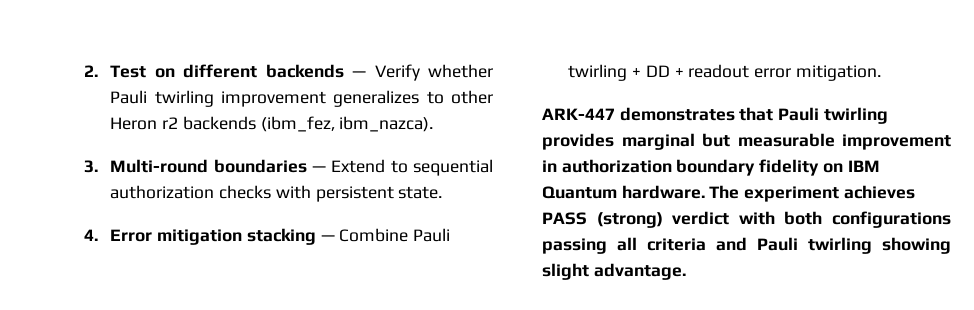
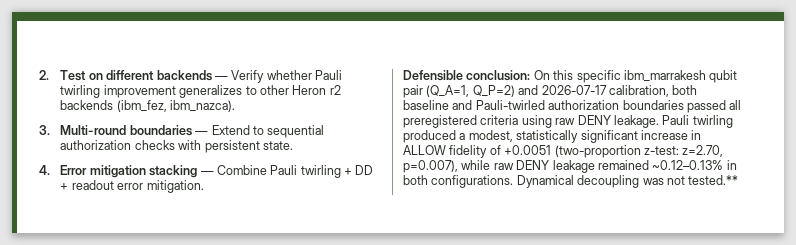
- ARK-447 demonstrates that Pauli twirling provides marginal but measurable improvement in authorization boundary fidelity on IBM Quantum hardware. The experiment achieves PASS (strong) verdict with both configurations passing all criteria and Pauli twirling showing slight advantage.
+ Defensible conclusion: On this specific ibm_marrakesh qubit pair (Q_A=1, Q_P=2) and 2026-07-17 calibration, both baseline and Pauli-twirled authorization boundaries passed all preregistered criteria using raw DENY leakage. Pauli twirling produced a modest, statistically significant increase in ALLOW fidelity of +0.0051 (two-proportion z-test: z=2.70, p=0.007), while raw DENY leakage remained ~0.12–0.13% in both configurations. Dynamical decoupling was not tested.**

